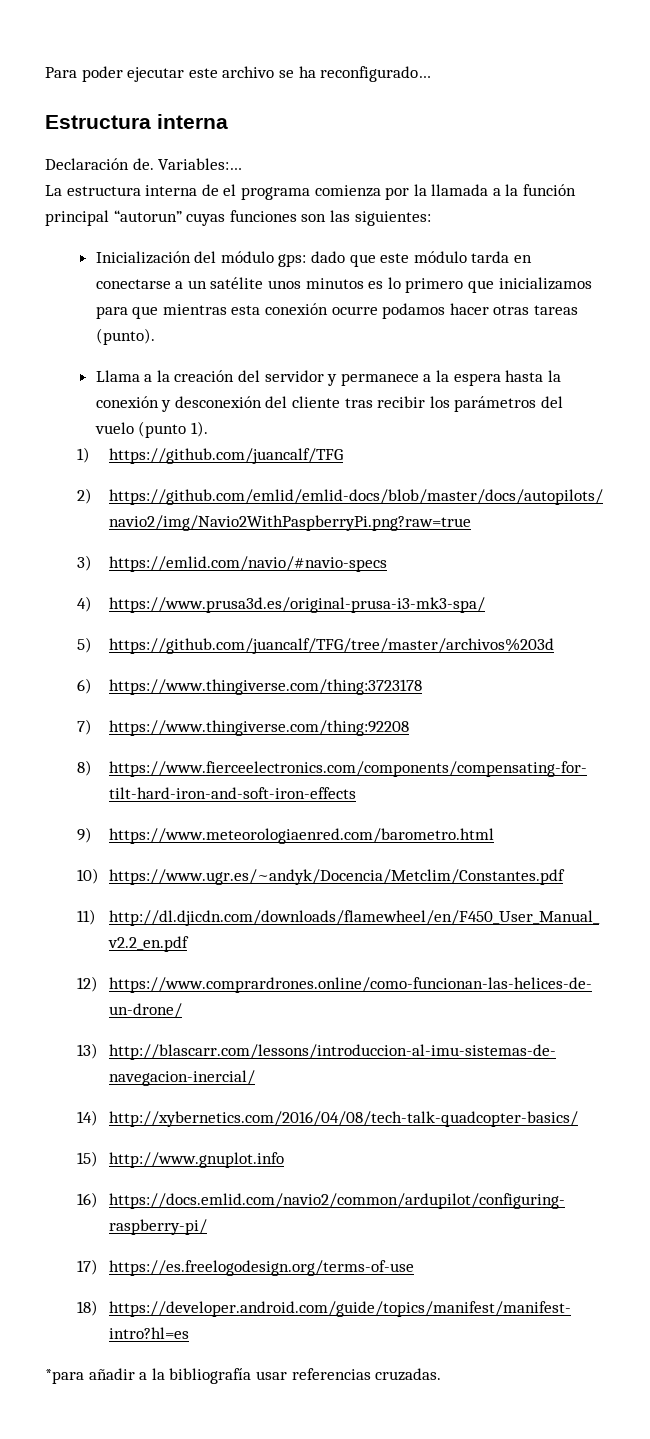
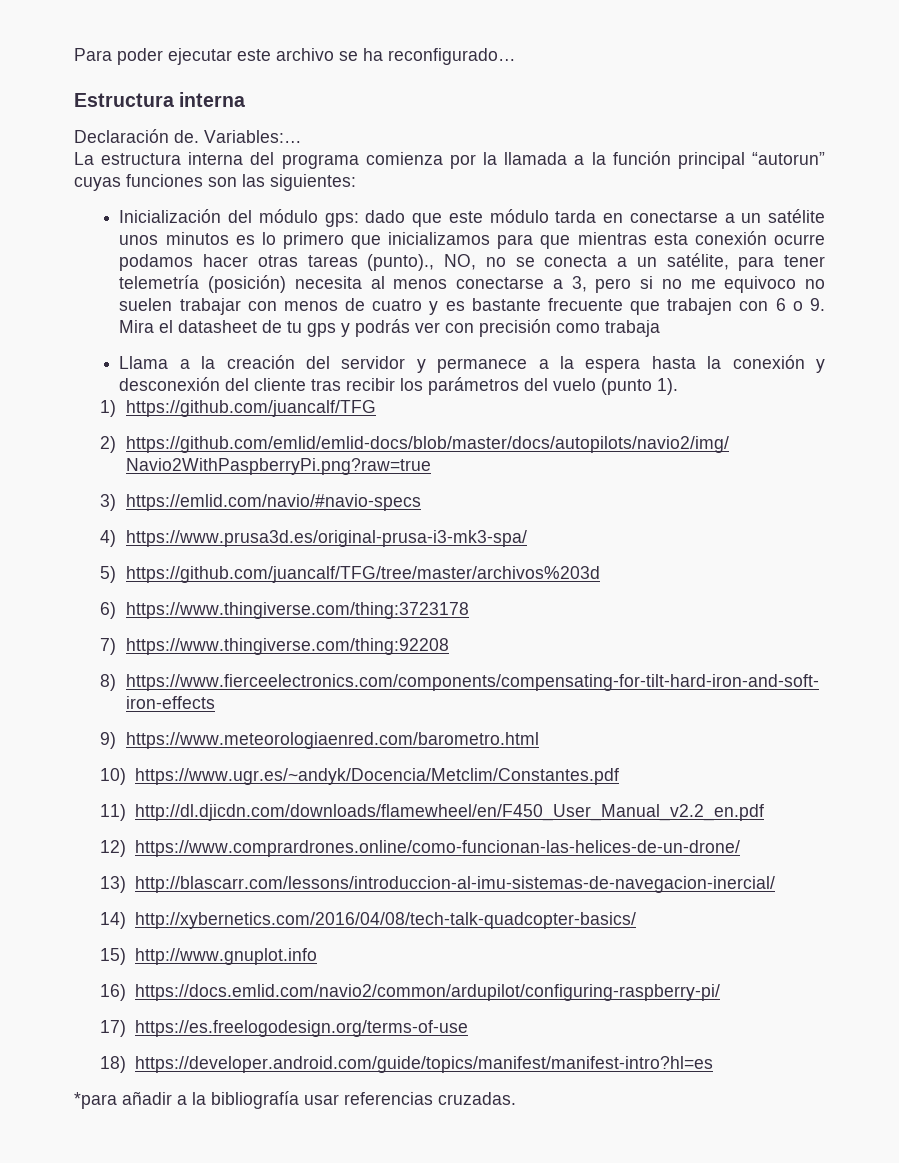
- La estructura interna de el programa comienza por la llamada a la función principal “autorun” cuyas funciones son las siguientes:
+ La estructura interna del programa comienza por la llamada a la función principal “autorun” cuyas funciones son las siguientes:
- Inicialización del módulo gps: dado que este módulo tarda en conectarse a un satélite unos minutos es lo primero que inicializamos para que mientras esta conexión ocurre podamos hacer otras tareas (punto).
+ Inicialización del módulo gps: dado que este módulo tarda en conectarse a un satélite unos minutos es lo primero que inicializamos para que mientras esta conexión ocurre podamos hacer otras tareas (punto)., NO, no se conecta a un satélite, para tener telemetría (posición) necesita al menos conectarse a 3, pero si no me equivoco no suelen trabajar con menos de cuatro y es bastante frecuente que trabajen con 6 o 9. Mira el datasheet de tu gps y podrás ver con precisión como trabaja

